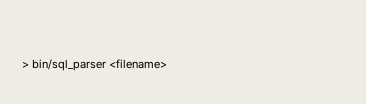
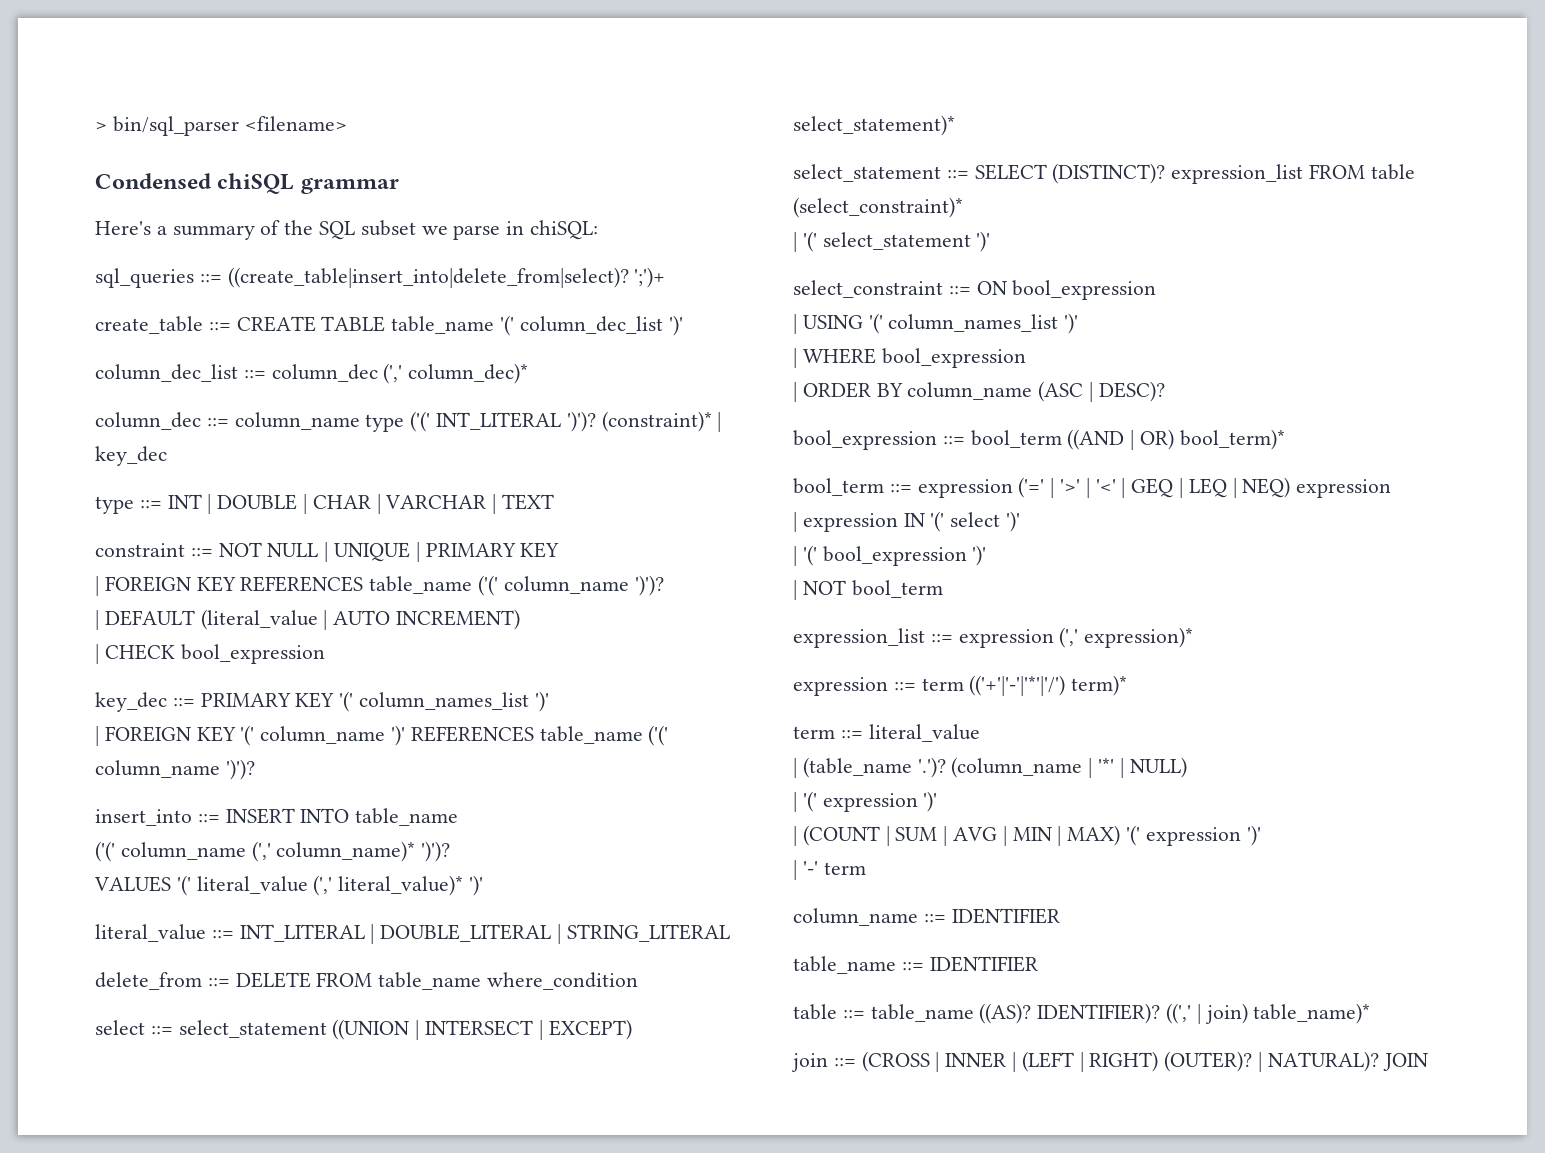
+ Condensed chiSQL grammar
+ Here's a summary of the SQL subset we parse in chiSQL:
+ sql_queries ::= ((create_table|insert_into|delete_from|select)? ';')+
+ create_table ::= CREATE TABLE table_name '(' column_dec_list ')'
+ column_dec_list ::= column_dec (',' column_dec)*
+ column_dec ::= column_name type ('(' INT_LITERAL ')')? (constraint)* | key_dec
+ type ::= INT | DOUBLE | CHAR | VARCHAR | TEXT
+ constraint ::= NOT NULL | UNIQUE | PRIMARY KEY
+ | FOREIGN KEY REFERENCES table_name ('(' column_name ')')?
+ | DEFAULT (literal_value | AUTO INCREMENT)
+ | CHECK bool_expression
+ key_dec ::= PRIMARY KEY '(' column_names_list ')'
+ | FOREIGN KEY '(' column_name ')' REFERENCES table_name ('(' column_name ')')?
+ insert_into ::= INSERT INTO table_name
+ ('(' column_name (',' column_name)* ')')?
+ VALUES '(' literal_value (',' literal_value)* ')'
+ literal_value ::= INT_LITERAL | DOUBLE_LITERAL | STRING_LITERAL
+ delete_from ::= DELETE FROM table_name where_condition
+ select ::= select_statement ((UNION | INTERSECT | EXCEPT) select_statement)*
+ select_statement ::= SELECT (DISTINCT)? expression_list FROM table (select_constraint)*
+ | '(' select_statement ')'
+ select_constraint ::= ON bool_expression
+ | USING '(' column_names_list ')'
+ | WHERE bool_expression
+ | ORDER BY column_name (ASC | DESC)?
+ bool_expression ::= bool_term ((AND | OR) bool_term)*
+ bool_term ::= expression ('=' | '>' | '<' | GEQ | LEQ | NEQ) expression
+ | expression IN '(' select ')'
+ | '(' bool_expression ')'
+ | NOT bool_term
+ expression_list ::= expression (',' expression)*
+ expression ::= term (('+'|'-'|'*'|'/') term)*
+ term ::= literal_value
+ | (table_name '.')? (column_name | '*' | NULL)
+ | '(' expression ')'
+ | (COUNT | SUM | AVG | MIN | MAX) '(' expression ')'
+ | '-' term
+ column_name ::= IDENTIFIER
+ table_name ::= IDENTIFIER
+ table ::= table_name ((AS)? IDENTIFIER)? ((',' | join) table_name)*
+ join ::= (CROSS | INNER | (LEFT | RIGHT) (OUTER)? | NATURAL)? JOIN

